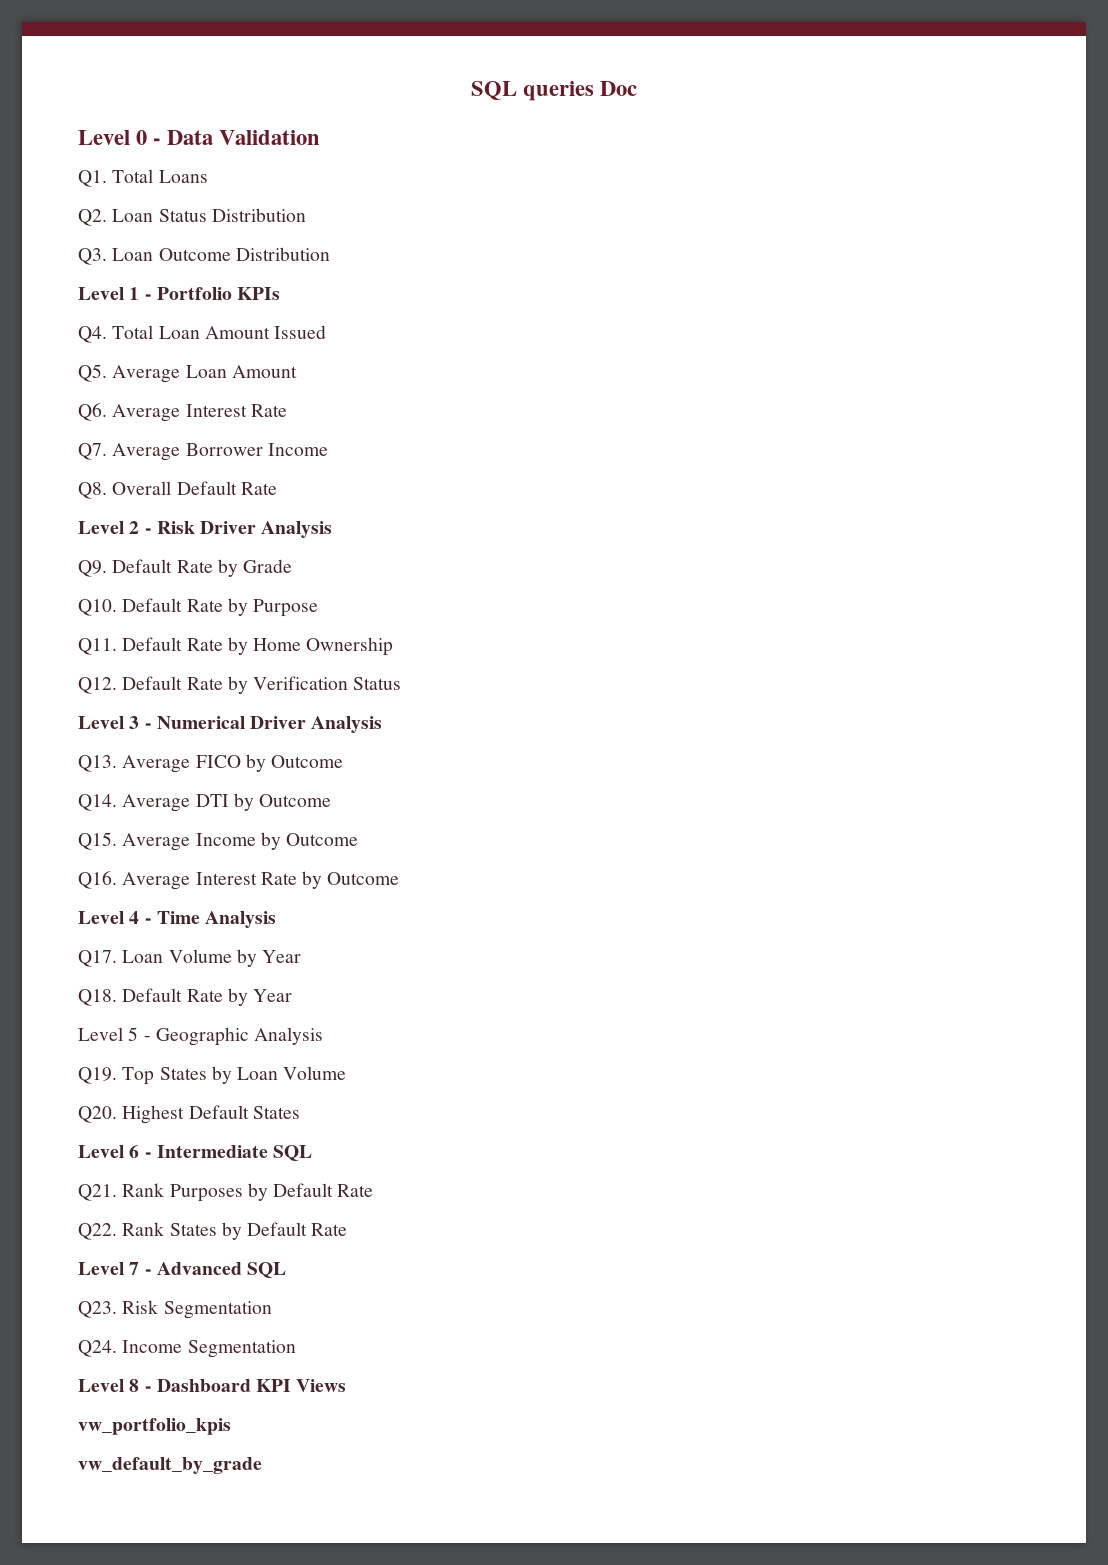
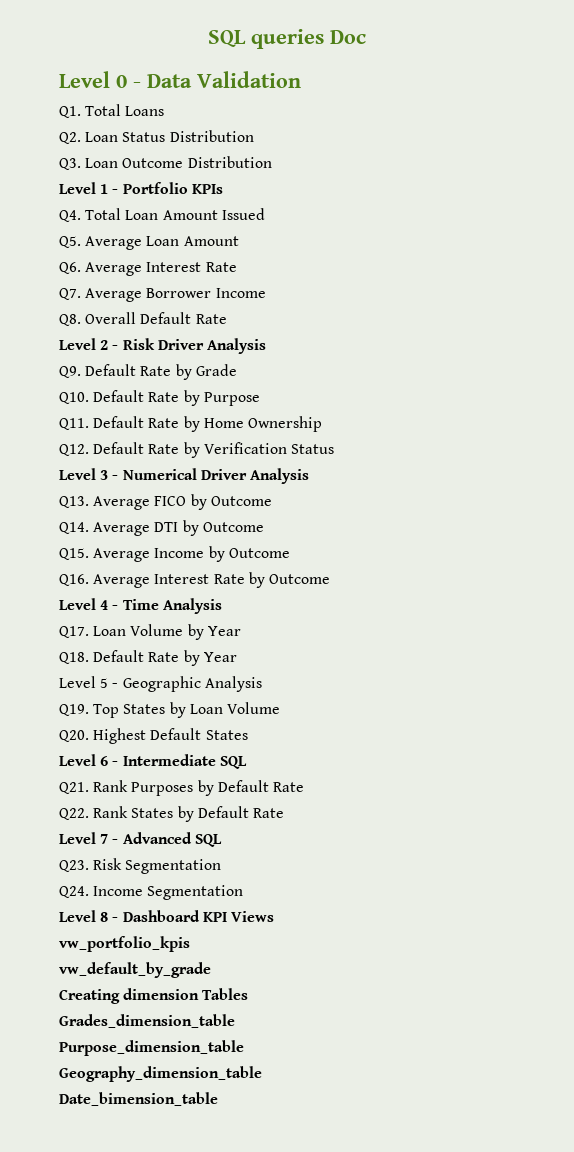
+ Creating dimension Tables
+ Grades_dimension_table
+ Purpose_dimension_table
+ Geography_dimension_table
+ Date_bimension_table

